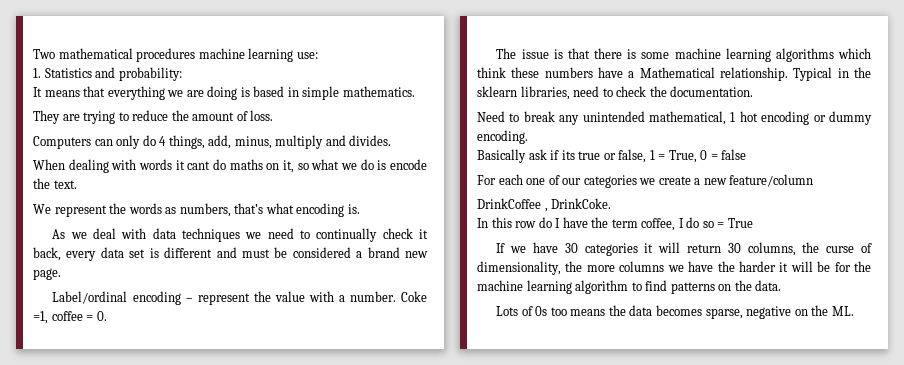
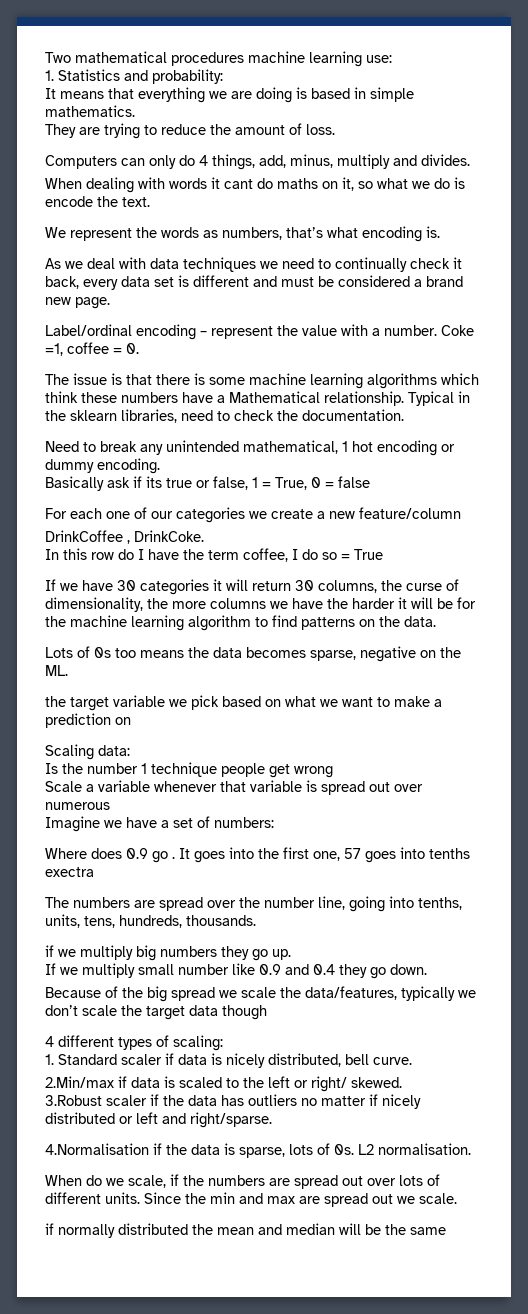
+ the target variable we pick based on what we want to make a prediction on
+ Scaling data:
+ Is the number 1 technique people get wrong
+ Scale a variable whenever that variable is spread out over numerous
+ Imagine we have a set of numbers:
+ Where does 0.9 go . It goes into the first one, 57 goes into tenths exectra
+ The numbers are spread over the number line, going into tenths, units, tens, hundreds, thousands.
+ if we multiply big numbers they go up.
+ If we multiply small number like 0.9 and 0.4 they go down.
+ Because of the big spread we scale the data/features, typically we don’t scale the target data though
+ 4 different types of scaling:
+ 1. Standard scaler if data is nicely distributed, bell curve.
+ 2.Min/max if data is scaled to the left or right/ skewed.
+ 3.Robust scaler if the data has outliers no matter if nicely distributed or left and right/sparse.
+ 4.Normalisation if the data is sparse, lots of 0s. L2 normalisation.
+ When do we scale, if the numbers are spread out over lots of different units. Since the min and max are spread out we scale.
+ if normally distributed the mean and median will be the same

